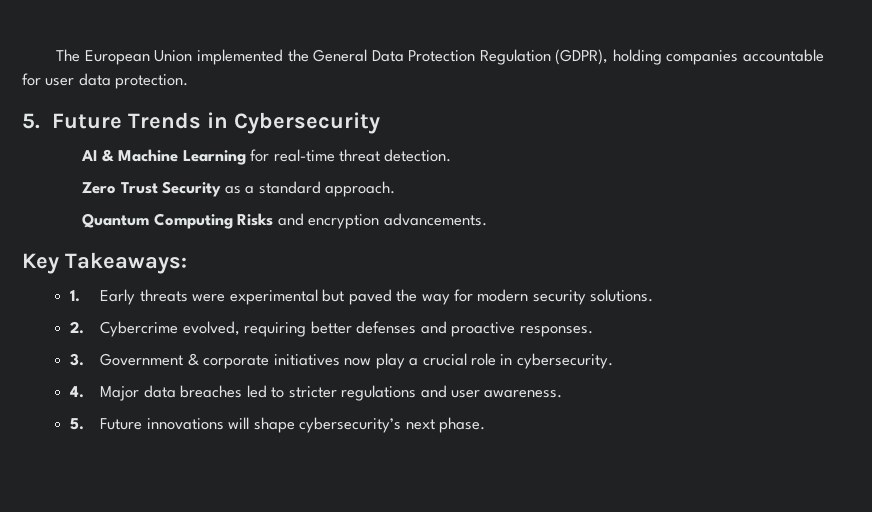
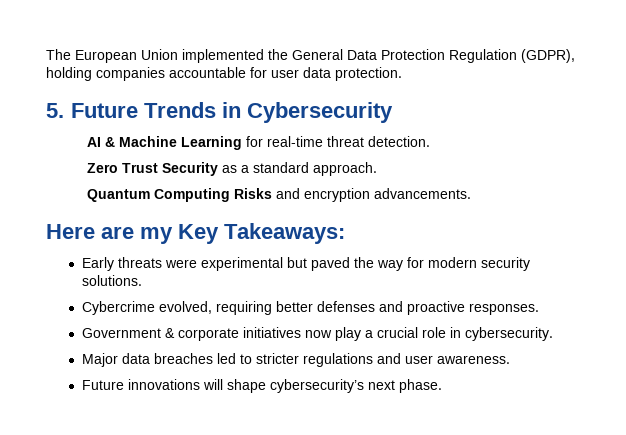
- Key Takeaways:
+ Here are my Key Takeaways:
- 1. Early threats were experimental but paved the way for modern security solutions.
+ Early threats were experimental but paved the way for modern security solutions.
- 2. Cybercrime evolved, requiring better defenses and proactive responses.
+ Cybercrime evolved, requiring better defenses and proactive responses.
- 3. Government & corporate initiatives now play a crucial role in cybersecurity.
+ Government & corporate initiatives now play a crucial role in cybersecurity.
- 4. Major data breaches led to stricter regulations and user awareness.
+ Major data breaches led to stricter regulations and user awareness.
- 5. Future innovations will shape cybersecurity’s next phase.
+ Future innovations will shape cybersecurity’s next phase.

